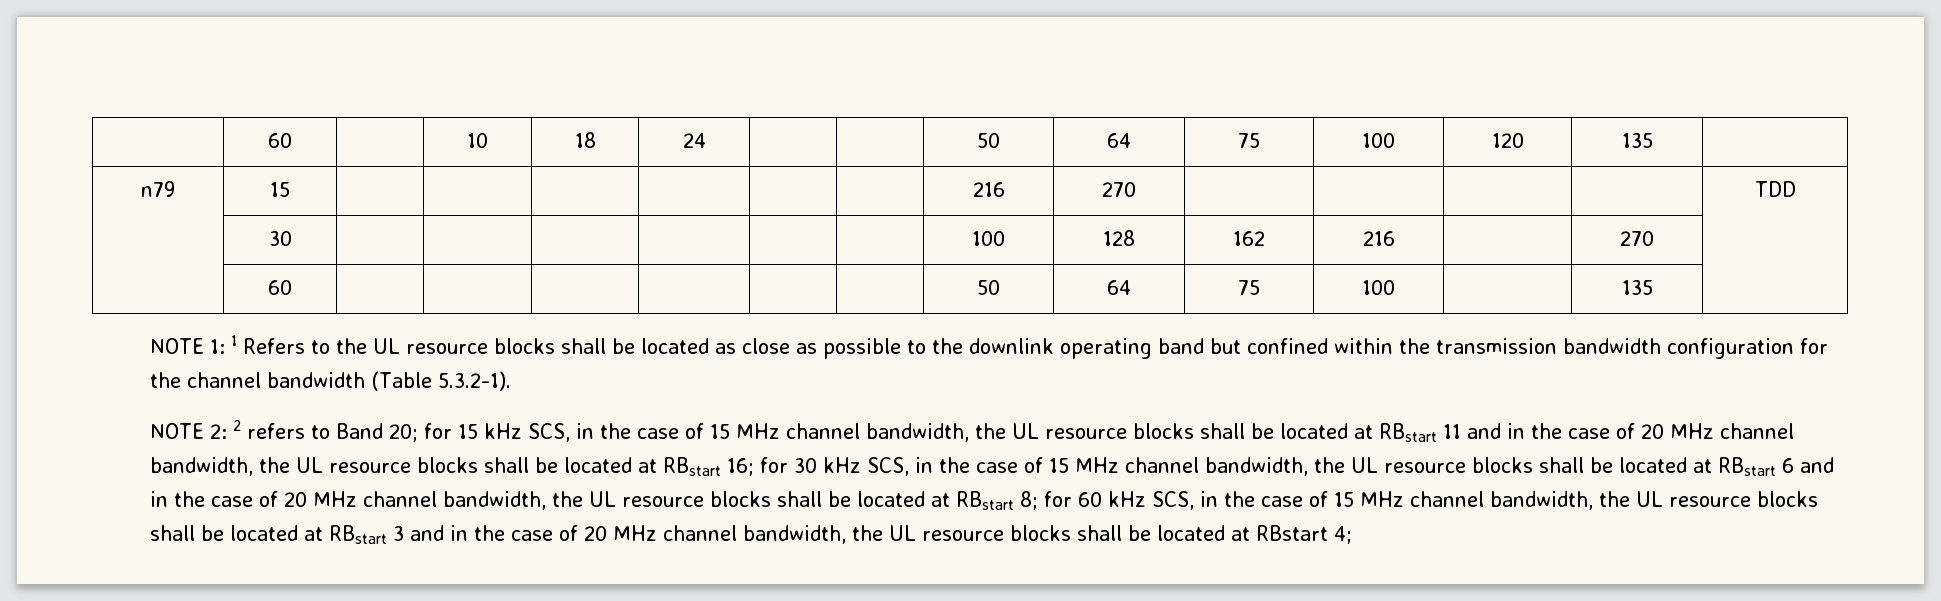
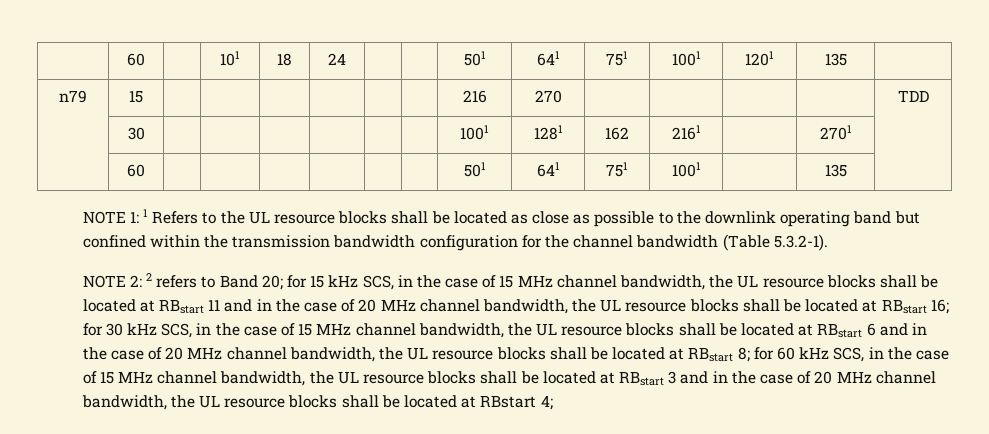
- | 60 | | 10 | 18 | 24 | | | 50 | 64 | 75 | 100 | 120 | 135 |
+ | 60 | | 101 | 18 | 24 | | | 501 | 641 | 751 | 1001 | 1201 | 135 |
- | 30 | | | | | | | 100 | 128 | 162 | 216 | | 270 |
+ | 30 | | | | | | | 1001 | 1281 | 162 | 2161 | | 2701 |
- | 60 | | | | | | | 50 | 64 | 75 | 100 | | 135 |
+ | 60 | | | | | | | 501 | 641 | 751 | 1001 | | 135 |

